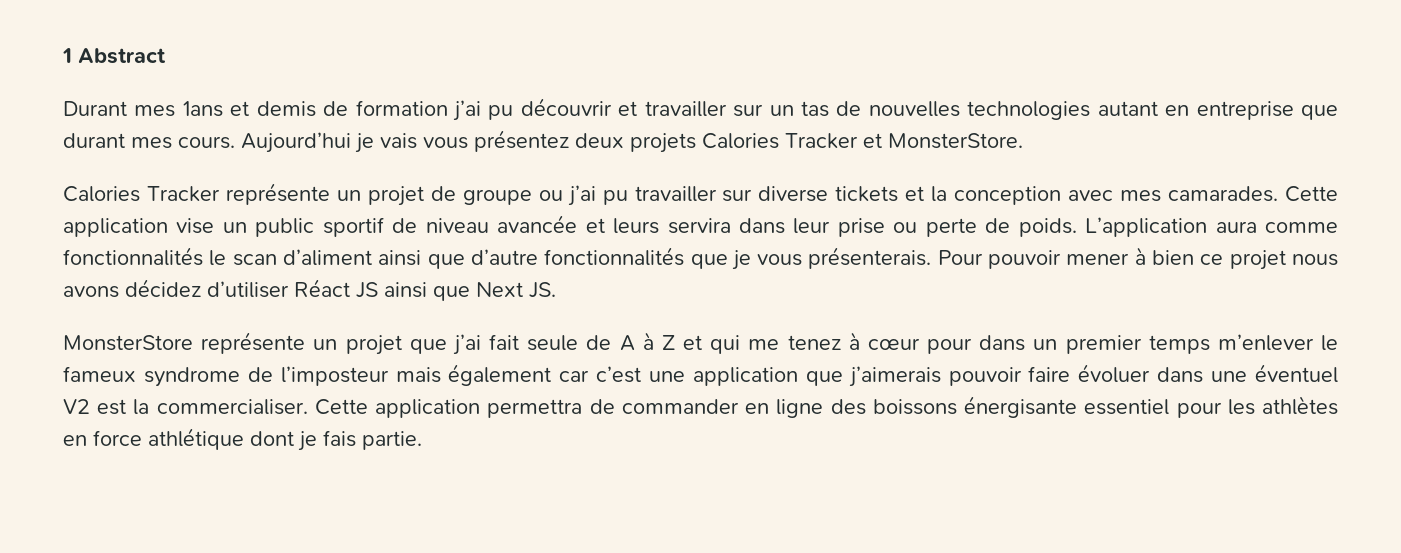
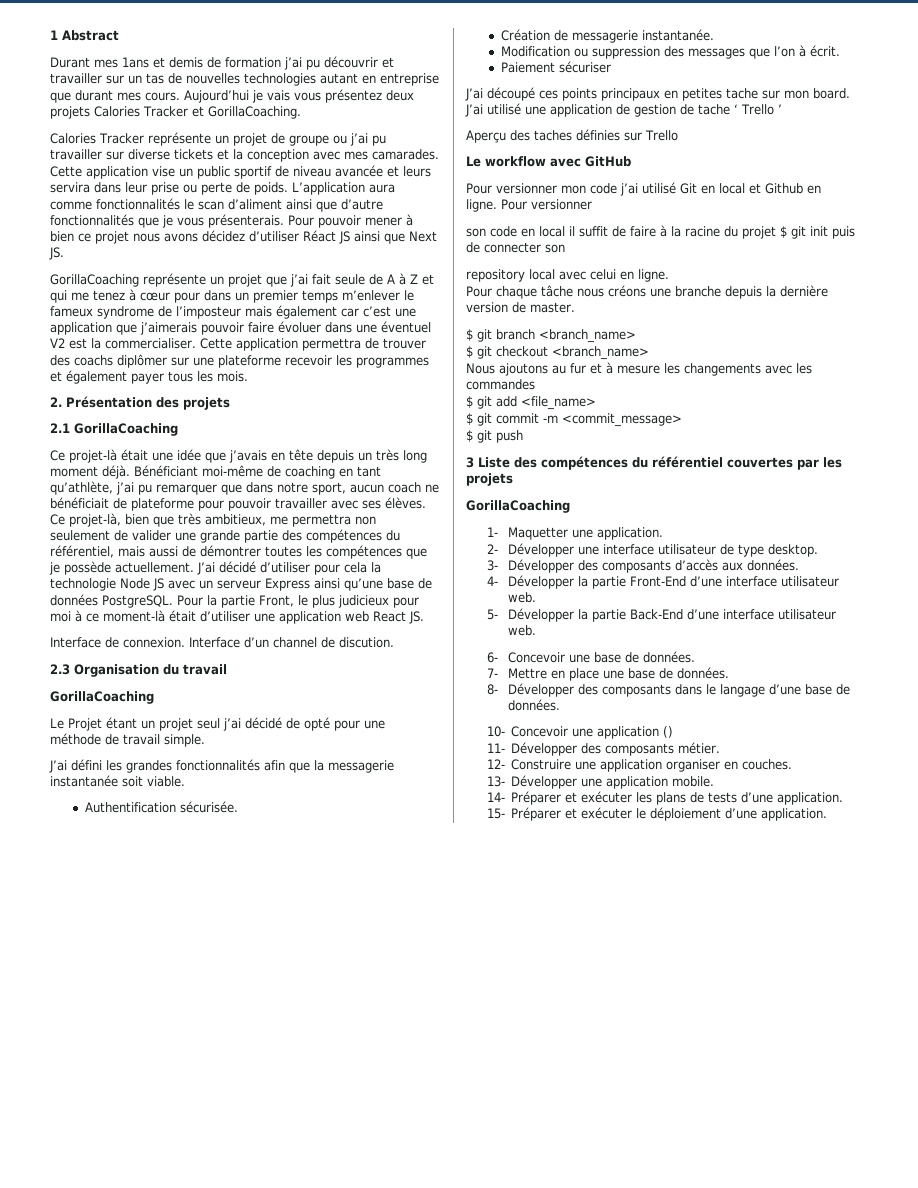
- Aujourd’hui je vais vous présentez deux projets Calories Tracker et MonsterStore.
+ Aujourd’hui je vais vous présentez deux projets Calories Tracker et GorillaCoaching.
- MonsterStore représente un projet que j’ai fait seule de A à Z et qui me tenez à cœur pour dans un premier temps m’enlever le fameux syndrome de l’imposteur mais également car c’est une application que j’aimerais pouvoir faire évoluer dans une éventuel V2 est la commercialiser.
+ GorillaCoaching représente un projet que j’ai fait seule de A à Z et qui me tenez à cœur pour dans un premier temps m’enlever le fameux syndrome de l’imposteur mais également car c’est une application que j’aimerais pouvoir faire évoluer dans une éventuel V2 est la commercialiser.
- Cette application permettra de commander en ligne des boissons énergisante essentiel pour les athlètes en force athlétique dont je fais partie.
+ Cette application permettra de trouver des coachs diplômer sur une plateforme recevoir les programmes et également payer tous les mois.
+ 2. Présentation des projets
+ 2.1 GorillaCoaching
+ Ce projet-là était une idée que j’avais en tête depuis un très long moment déjà. Bénéficiant moi-même de coaching en tant qu’athlète, j’ai pu remarquer que dans notre sport, aucun coach ne bénéficiait de plateforme pour pouvoir travailler avec ses élèves. Ce projet-là, bien que très ambitieux, me permettra non seulement de valider une grande partie des compétences du référentiel, mais aussi de démontrer toutes les compétences que je possède actuellement. J’ai décidé d’utiliser pour cela la technologie Node JS avec un serveur Express ainsi qu’une base de données PostgreSQL. Pour la partie Front, le plus judicieux pour moi à ce moment-là était d’utiliser une application web React JS.
+ Interface de connexion. Interface d’un channel de discution.
+ 2.3 Organisation du travail
+ GorillaCoaching
+ Le Projet étant un projet seul j’ai décidé de opté pour une méthode de travail simple.
+ J’ai défini les grandes fonctionnalités afin que la messagerie instantanée soit viable.
+ Authentification sécurisée.
+ Création de messagerie instantanée.
+ Modification ou suppression des messages que l’on à écrit.
+ Paiement sécuriser
+ J’ai découpé ces points principaux en petites tache sur mon board. J’ai utilisé une application de gestion de tache ‘ Trello ’
+ Aperçu des taches définies sur Trello
+ Le workflow avec GitHub
+ Pour versionner mon code j’ai utilisé Git en local et Github en ligne. Pour versionner
+ son code en local il suffit de faire à la racine du projet $ git init puis de connecter son
+ repository local avec celui en ligne.
+ Pour chaque tâche nous créons une branche depuis la dernière version de master.
+ $ git branch <branch_name>
+ $ git checkout <branch_name>
+ Nous ajoutons au fur et à mesure les changements avec les commandes
+ $ git add <file_name>
+ $ git commit -m <commit_message>
+ $ git push
+ 3 Liste des compétences du référentiel couvertes par les projets
+ GorillaCoaching
+ 1- Maquetter une application.
+ 2- Développer une interface utilisateur de type desktop.
+ 3- Développer des composants d’accès aux données.
+ 4- Développer la partie Front-End d’une interface utilisateur web.
+ 5- Développer la partie Back-End d’une interface utilisateur web.
+ 6- Concevoir une base de données.
+ 7- Mettre en place une base de données.
+ 8- Développer des composants dans le langage d’une base de données.
+ 10- Concevoir une application ()
+ 11- Développer des composants métier.
+ 12- Construire une application organiser en couches.
+ 13- Développer une application mobile.
+ 14- Préparer et exécuter les plans de tests d’une application.
+ 15- Préparer et exécuter le déploiement d’une application.

